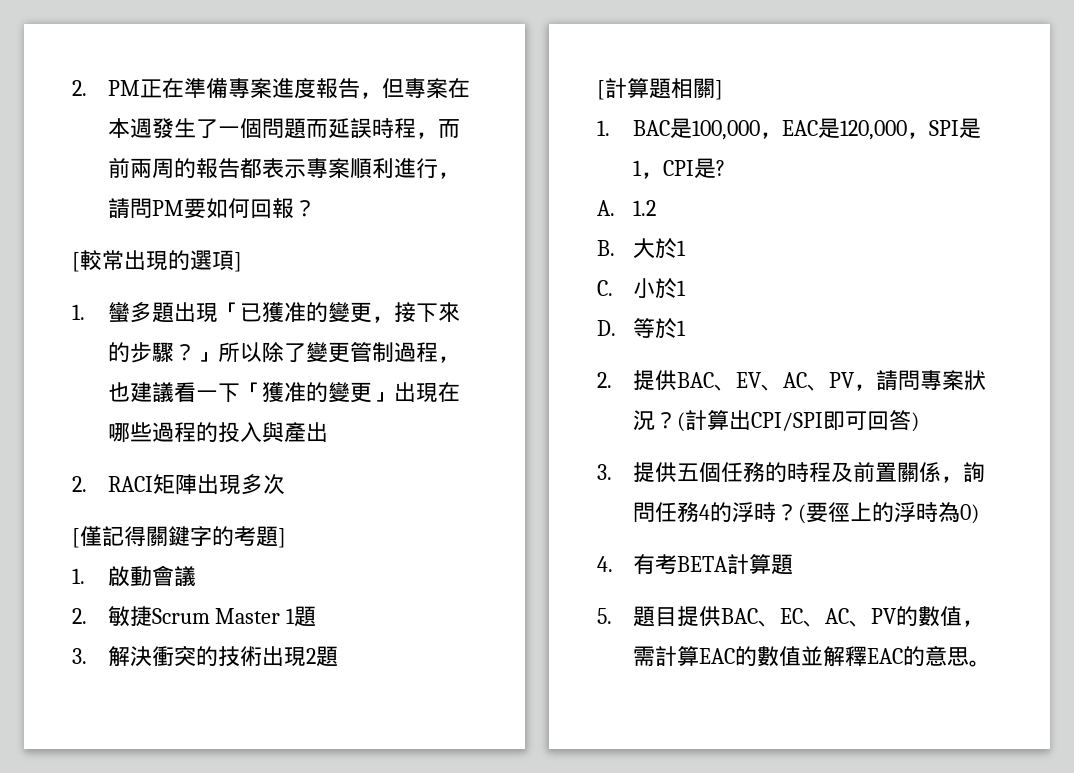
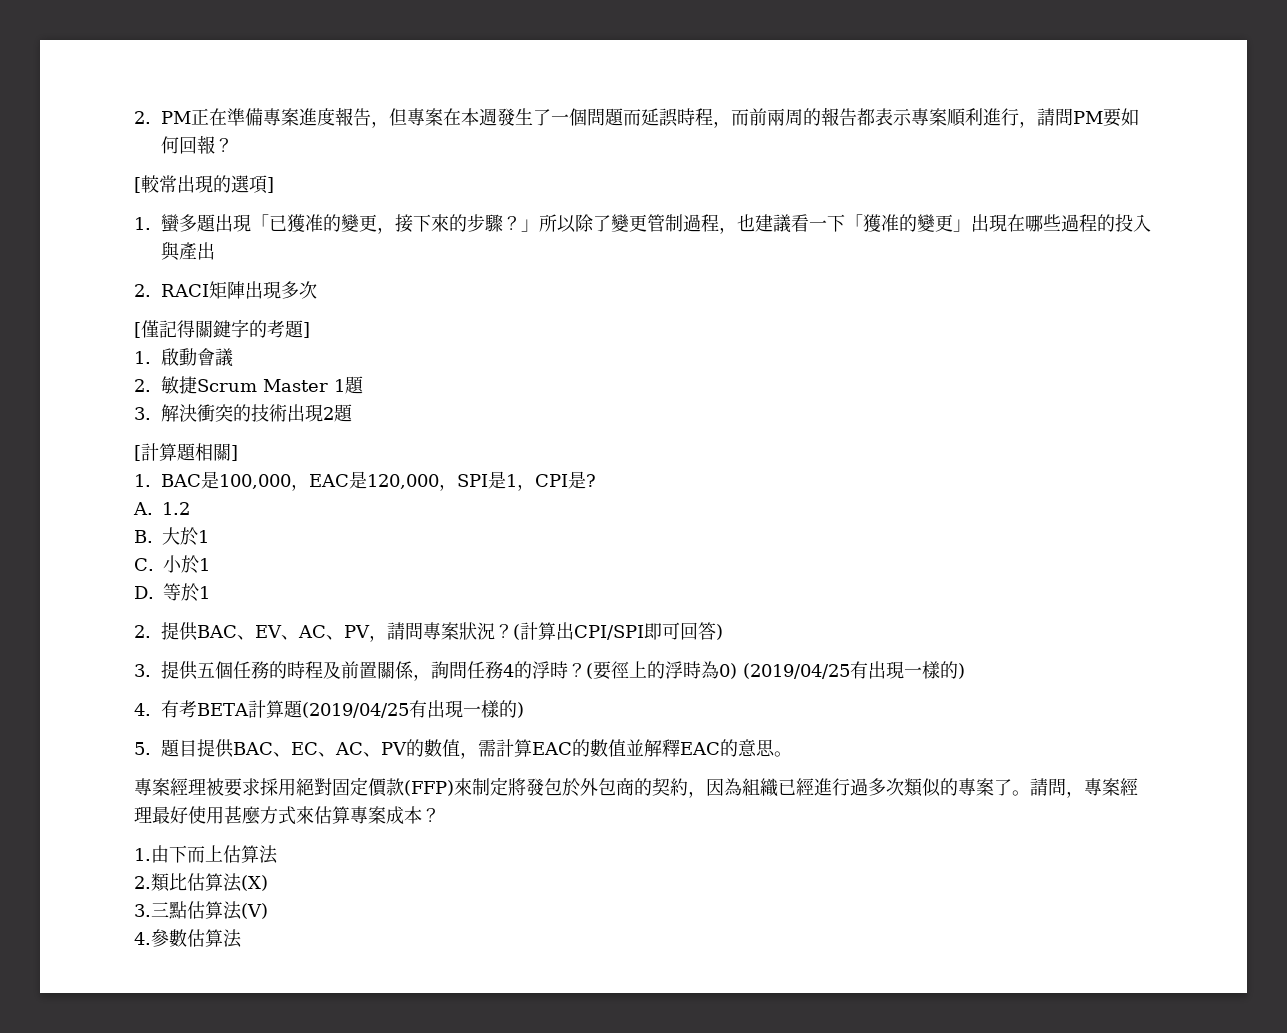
- (要徑上的浮時為0)
+ (要徑上的浮時為0) (2019/04/25有出現一樣的)
- 4.有考BETA計算題
+ 4.有考BETA計算題(2019/04/25有出現一樣的)
+ 專案經理被要求採用絕對固定價款(FFP)來制定將發包於外包商的契約，因為組織已經進行過多次類似的專案了。請問，專案經理最好使用甚麼方式來估算專案成本？
+ 1.由下而上估算法
+ 2.類比估算法(X)
+ 3.三點估算法(V)
+ 4.參數估算法

